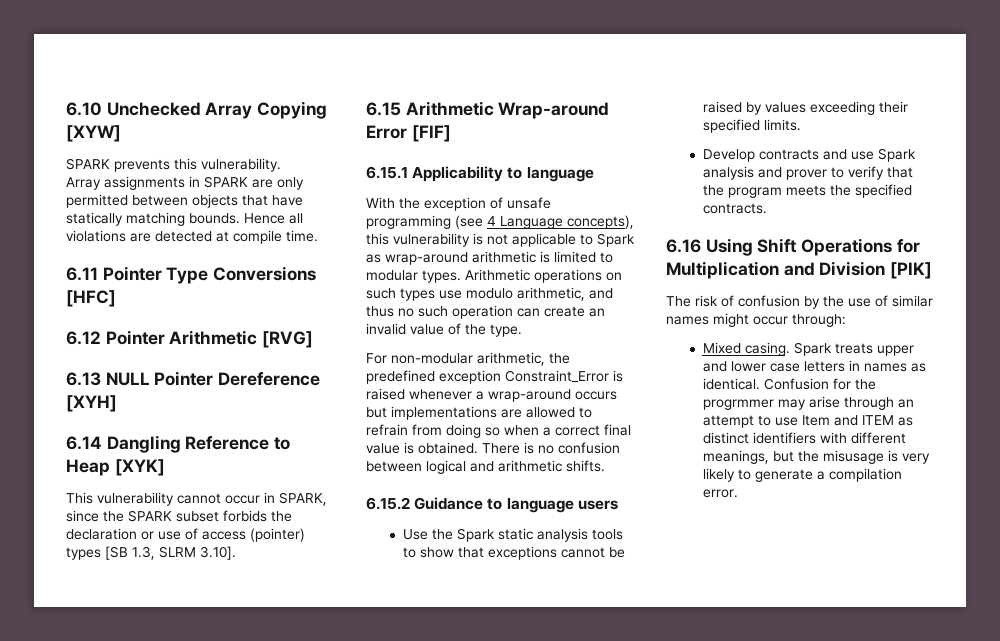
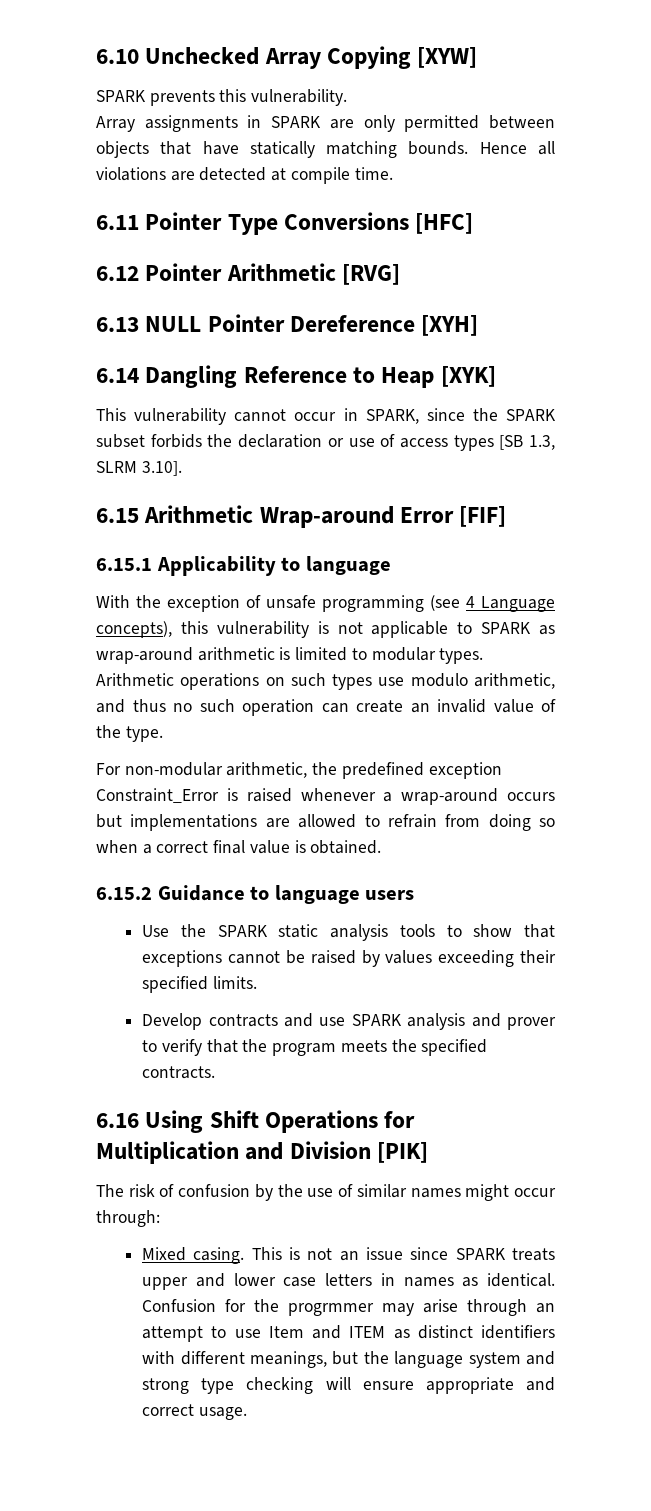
- This vulnerability cannot occur in SPARK, since the SPARK subset forbids the declaration or use of access (pointer) types [SB 1.3, SLRM 3.10].
+ This vulnerability cannot occur in SPARK, since the SPARK subset forbids the declaration or use of access types [SB 1.3, SLRM 3.10].
- With the exception of unsafe programming (see 4 Language concepts), this vulnerability is not applicable to Spark as wrap-around arithmetic is limited to modular types.
+ With the exception of unsafe programming (see 4 Language concepts), this vulnerability is not applicable to SPARK as wrap-around arithmetic is limited to modular types.
- There is no confusion between logical and arithmetic shifts.
- Use the Spark static analysis tools to show that exceptions cannot be raised by values exceeding their specified limits.
+ Use the SPARK static analysis tools to show that exceptions cannot be raised by values exceeding their specified limits.
- Develop contracts and use Spark analysis and prover to verify that the program meets the specified contracts.
+ Develop contracts and use SPARK analysis and prover to verify that the program meets the specified contracts.
- Spark treats upper and lower case letters in names as identical.
+ This is not an issue since SPARK treats upper and lower case letters in names as identical.
- Confusion for the progrmmer may arise through an attempt to use Item and ITEM as distinct identifiers with different meanings, but the misusage is very likely to generate a compilation error.
+ Confusion for the progrmmer may arise through an attempt to use Item and ITEM as distinct identifiers with different meanings, but the language system and strong type checking will ensure appropriate and correct usage.

